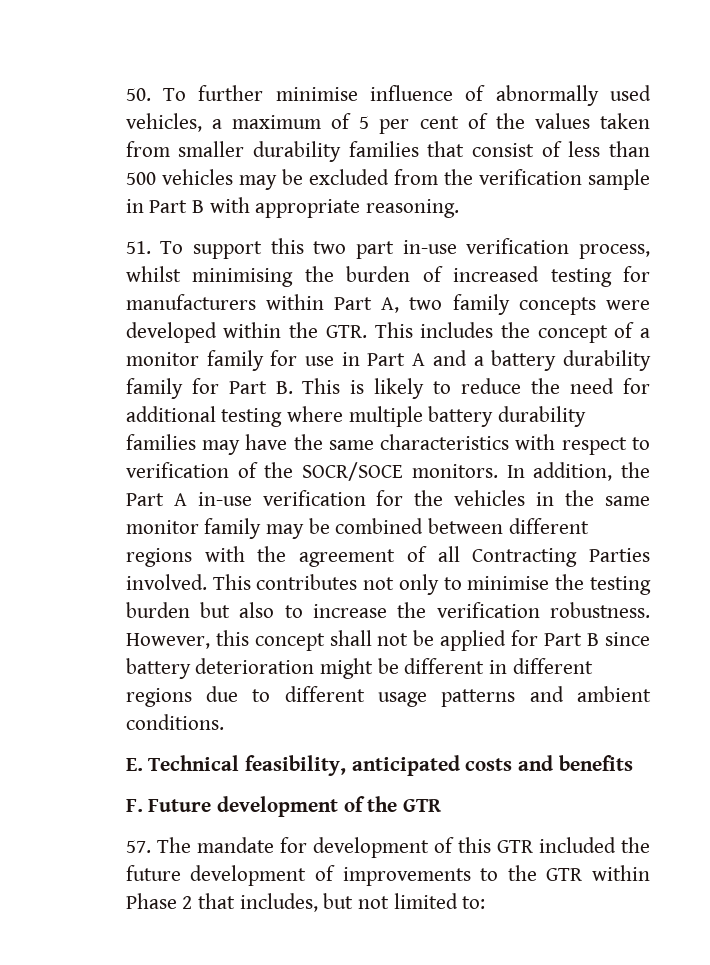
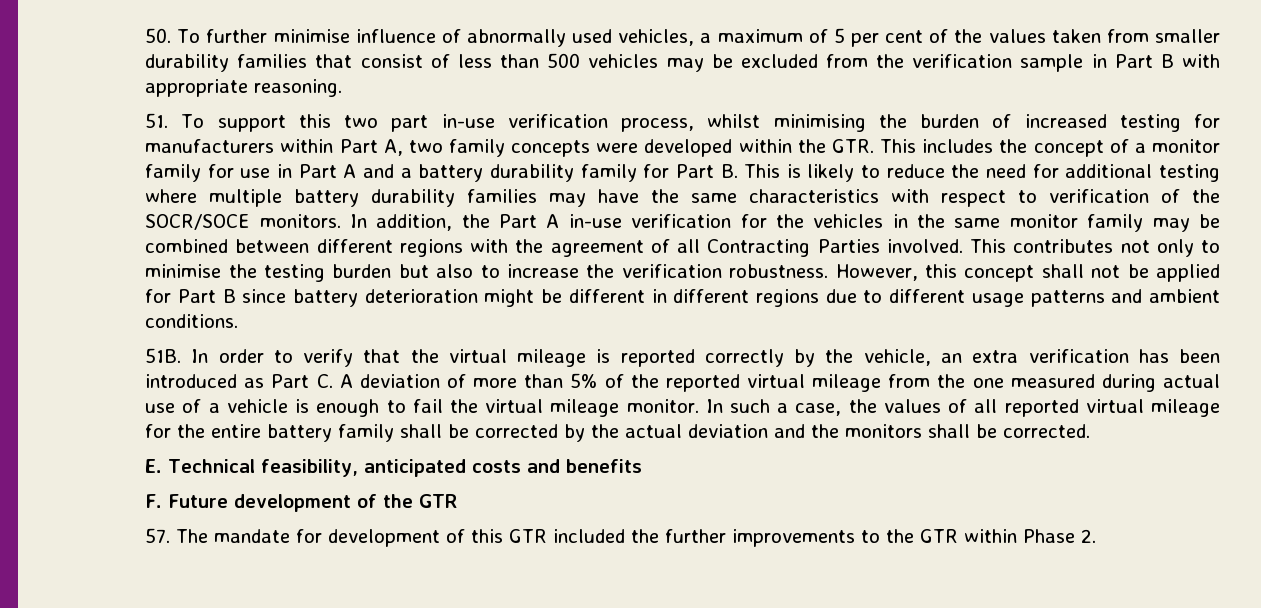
+ 51B. In order to verify that the virtual mileage is reported correctly by the vehicle, an extra verification has been introduced as Part C. A deviation of more than 5% of the reported virtual mileage from the one measured during actual use of a vehicle is enough to fail the virtual mileage monitor. In such a case, the values of all reported virtual mileage for the entire battery family shall be corrected by the actual deviation and the monitors shall be corrected.
- 57. The mandate for development of this GTR included the future development of improvements to the GTR within Phase 2 that includes, but not limited to:
+ 57. The mandate for development of this GTR included the further improvements to the GTR within Phase 2.

